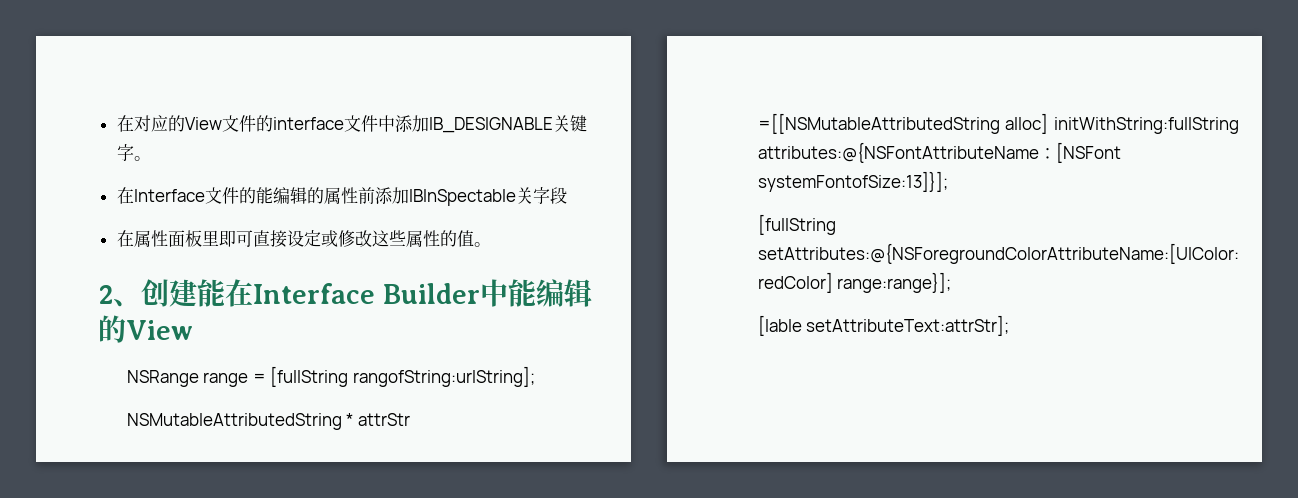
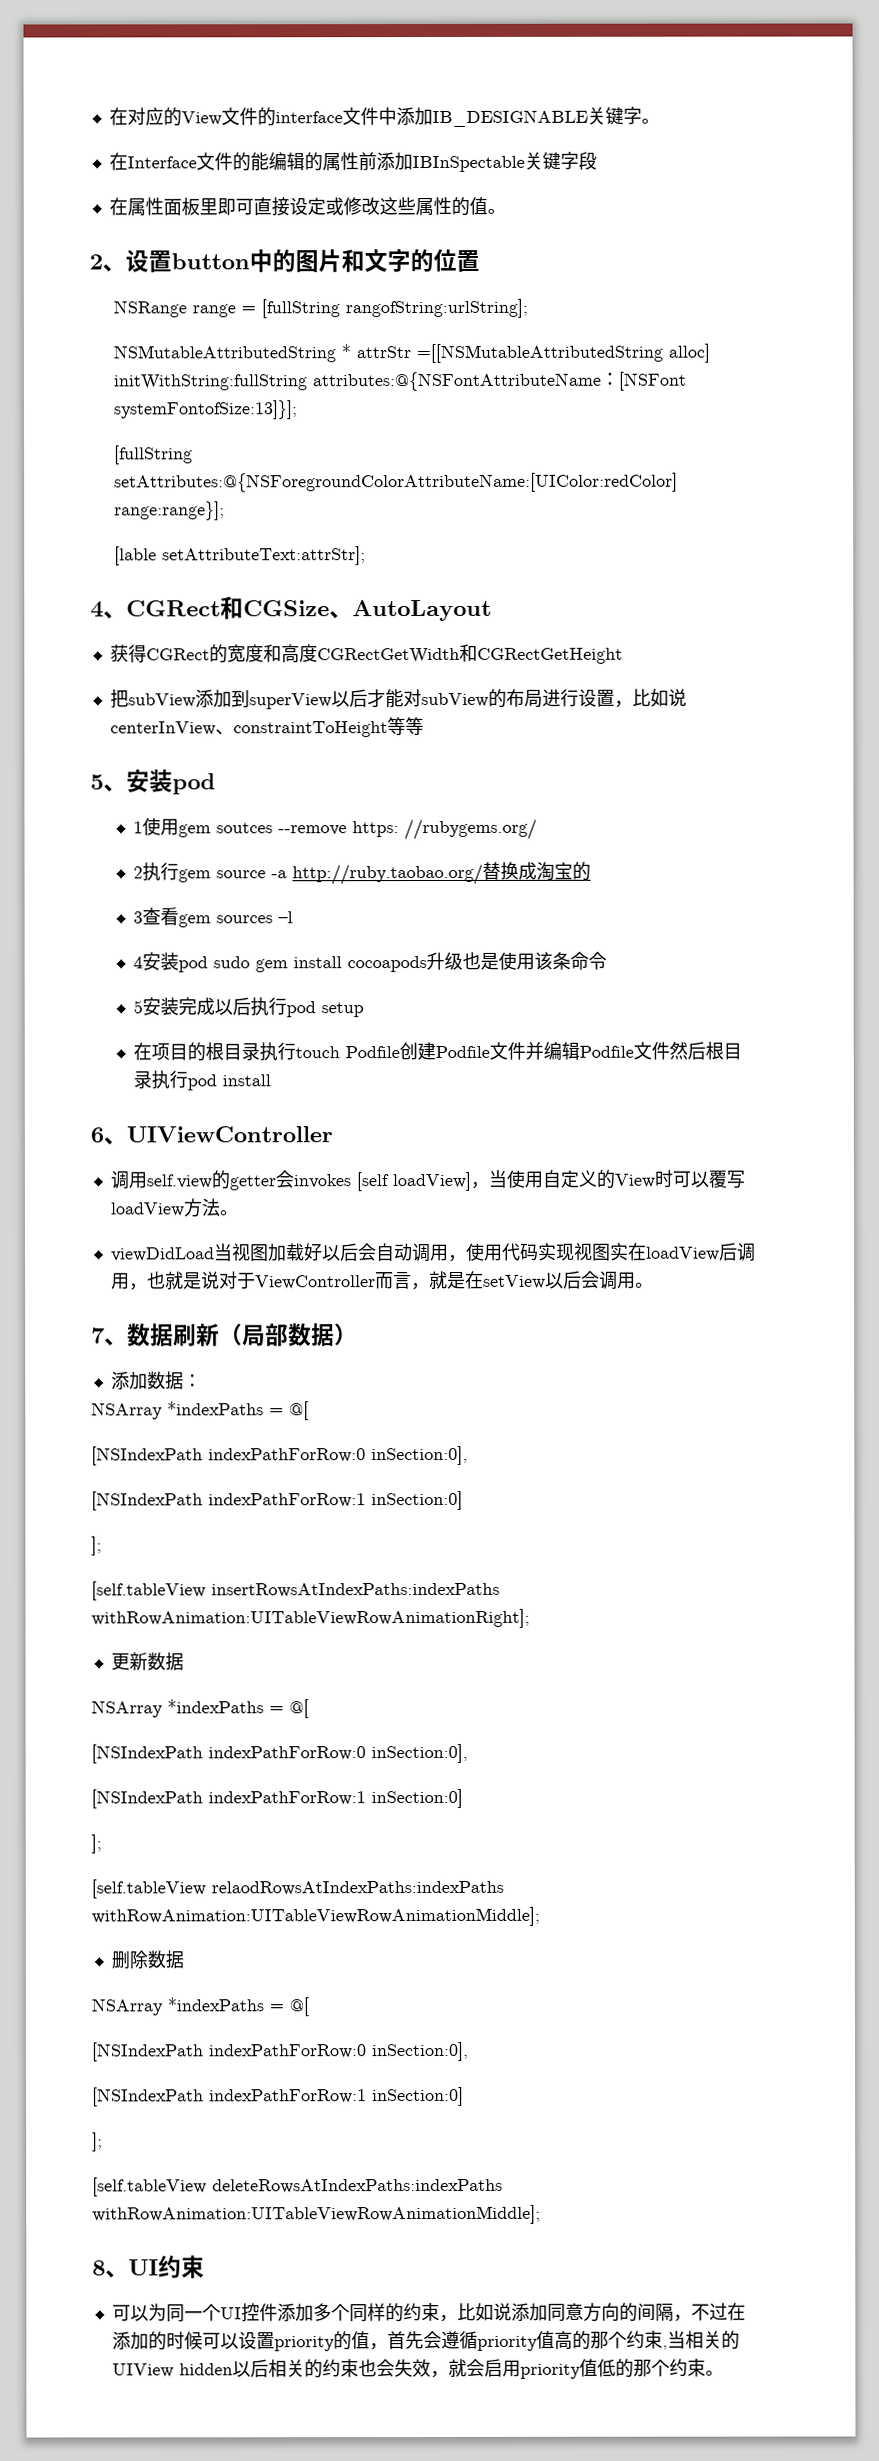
- 在Interface文件的能编辑的属性前添加IBInSpectable关字段
+ 在Interface文件的能编辑的属性前添加IBInSpectable关键字段
- 2、创建能在Interface Builder中能编辑的View
+ 2、设置button中的图片和文字的位置
+ 4、CGRect和CGSize、AutoLayout
+ 获得CGRect的宽度和高度CGRectGetWidth和CGRectGetHeight
+ 把subView添加到superView以后才能对subView的布局进行设置，比如说centerInView、constraintToHeight等等
+ 5、安装pod
+ 1使用gem soutces --remove https: //rubygems.org/
+ 2执行gem source -a http://ruby.taobao.org/替换成淘宝的
+ 3查看gem sources –l
+ 4安装pod sudo gem install cocoapods升级也是使用该条命令
+ 5安装完成以后执行pod setup
+ 在项目的根目录执行touch Podfile创建Podfile文件并编辑Podfile文件然后根目录执行pod install
+ 6、UIViewController
+ 调用self.view的getter会invokes [self loadView]，当使用自定义的View时可以覆写loadView方法。
+ viewDidLoad当视图加载好以后会自动调用，使用代码实现视图实在loadView后调用，也就是说对于ViewController而言，就是在setView以后会调用。
+ 7、数据刷新（局部数据）
+ 添加数据：
+ NSArray *indexPaths = @[
+ [NSIndexPath indexPathForRow:0 inSection:0],
+ [NSIndexPath indexPathForRow:1 inSection:0]
+ ];
+ [self.tableView insertRowsAtIndexPaths:indexPaths withRowAnimation:UITableViewRowAnimationRight];
+ 更新数据
+ NSArray *indexPaths = @[
+ [NSIndexPath indexPathForRow:0 inSection:0],
+ [NSIndexPath indexPathForRow:1 inSection:0]
+ ];
+ [self.tableView relaodRowsAtIndexPaths:indexPaths withRowAnimation:UITableViewRowAnimationMiddle];
+ 删除数据
+ NSArray *indexPaths = @[
+ [NSIndexPath indexPathForRow:0 inSection:0],
+ [NSIndexPath indexPathForRow:1 inSection:0]
+ ];
+ [self.tableView deleteRowsAtIndexPaths:indexPaths withRowAnimation:UITableViewRowAnimationMiddle];
+ 8、UI约束
+ 可以为同一个UI控件添加多个同样的约束，比如说添加同意方向的间隔，不过在添加的时候可以设置priority的值，首先会遵循priority值高的那个约束,当相关的UIView hidden以后相关的约束也会失效，就会启用priority值低的那个约束。

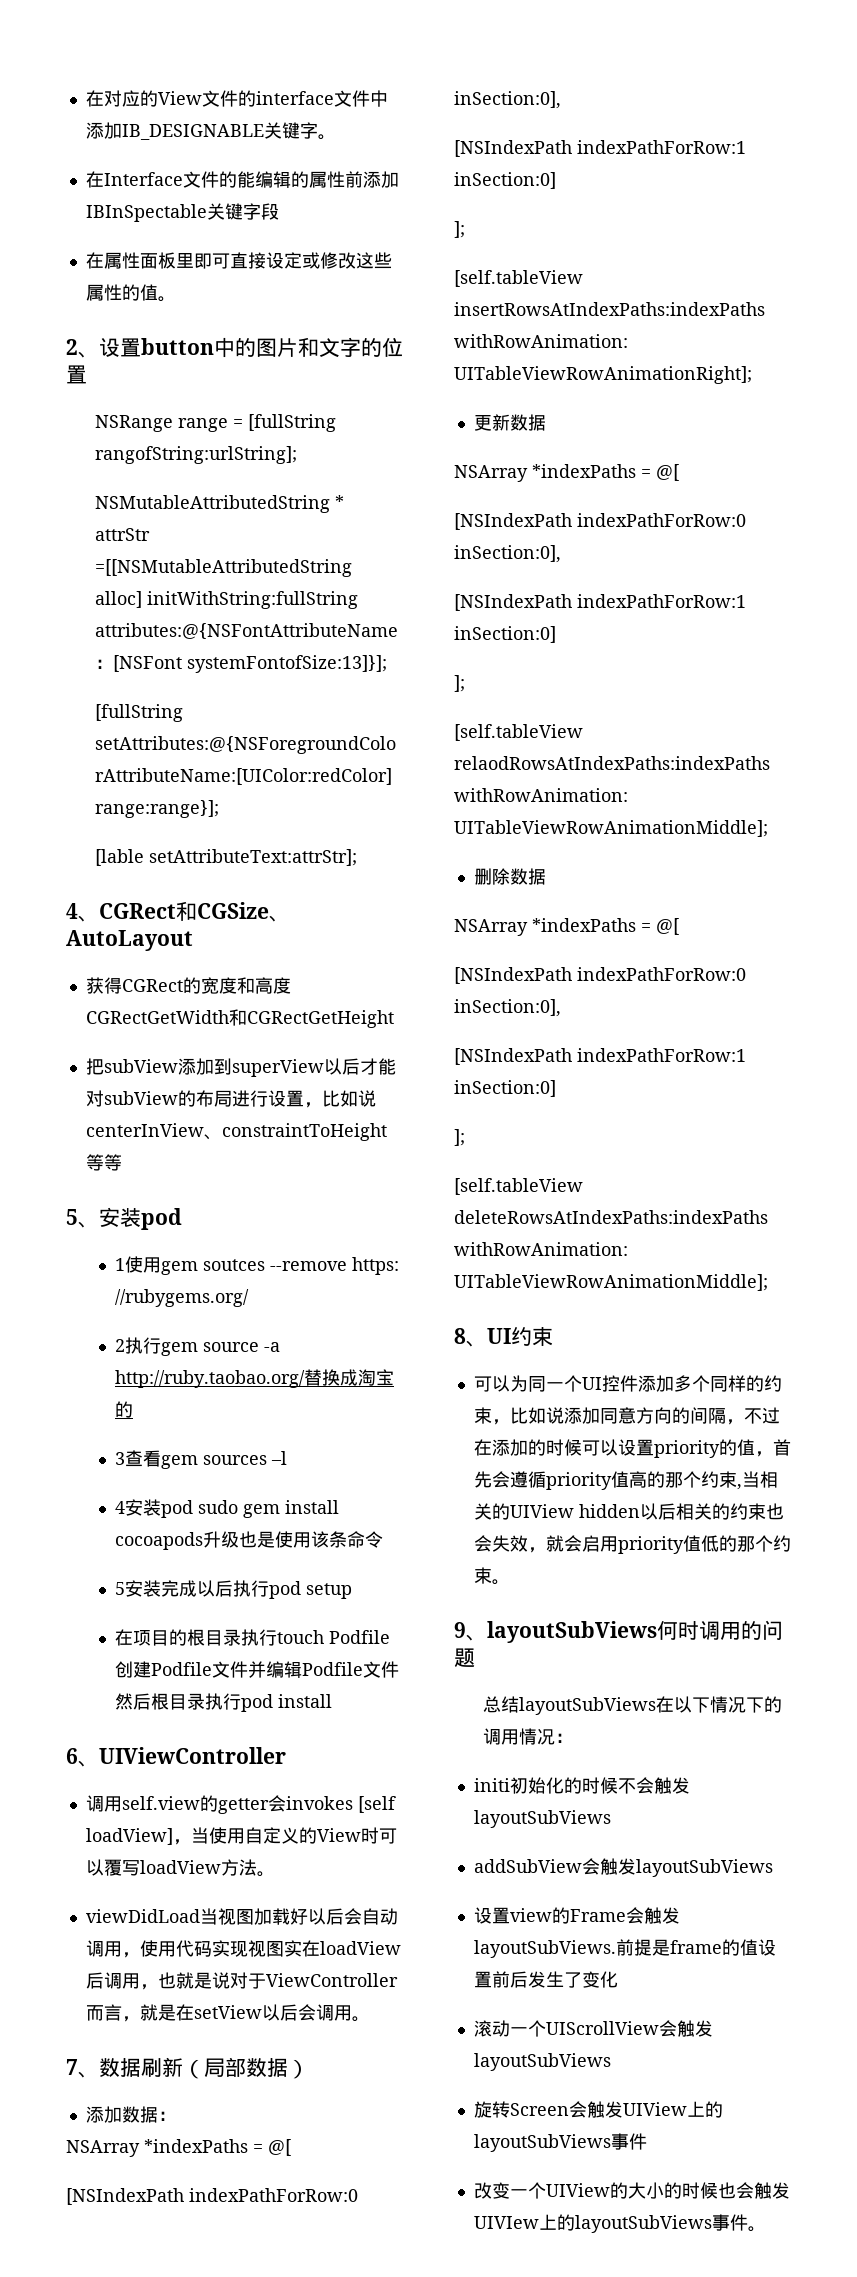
+ 9、layoutSubViews何时调用的问题
+ 总结layoutSubViews在以下情况下的调用情况：
+ initi初始化的时候不会触发layoutSubViews
+ addSubView会触发layoutSubViews
+ 设置view的Frame会触发layoutSubViews.前提是frame的值设置前后发生了变化
+ 滚动一个UIScrollView会触发layoutSubViews
+ 旋转Screen会触发UIView上的layoutSubViews事件
+ 改变一个UIView的大小的时候也会触发UIVIew上的layoutSubViews事件。

